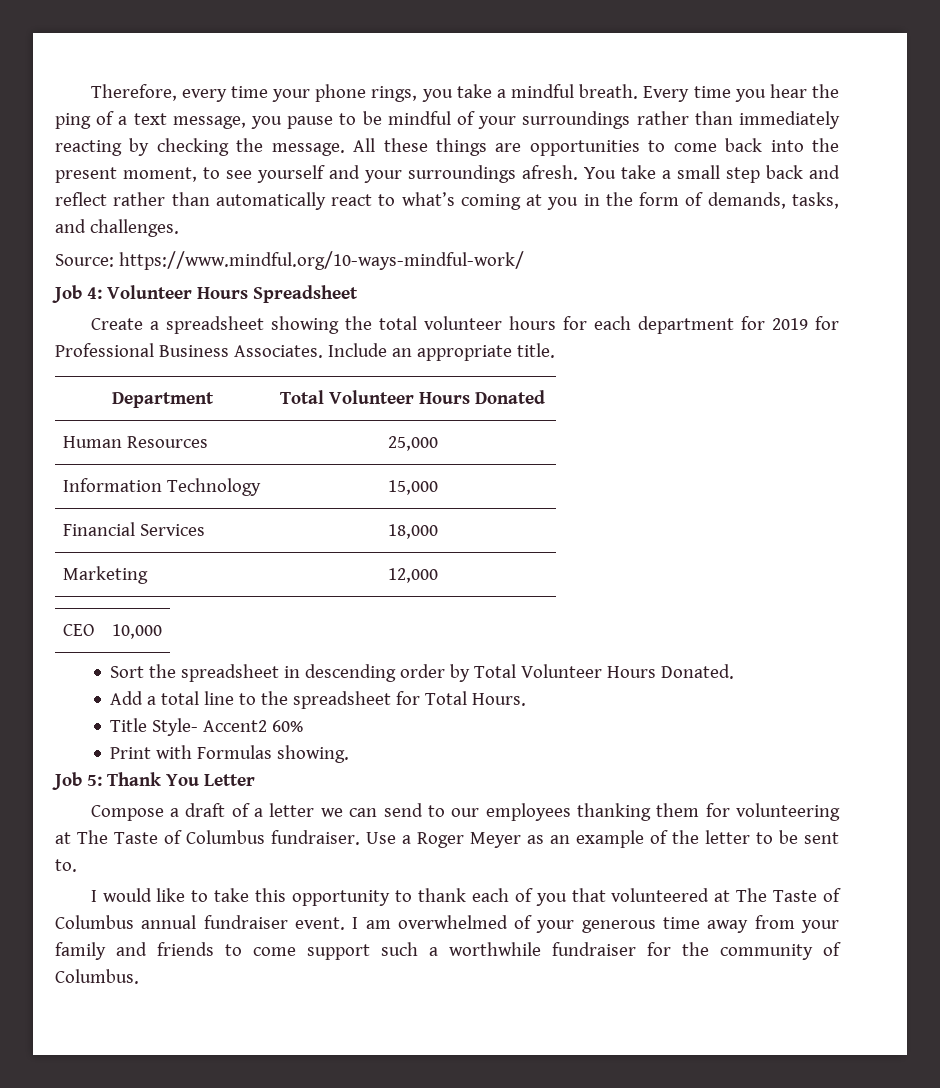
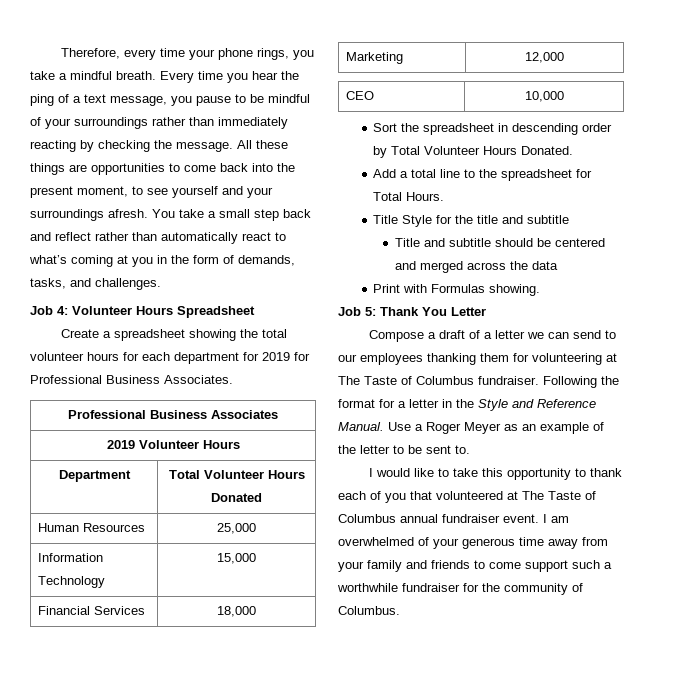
- Source: https://www.mindful.org/10-ways-mindful-work/
- Create a spreadsheet showing the total volunteer hours for each department for 2019 for Professional Business Associates. Include an appropriate title.
+ Create a spreadsheet showing the total volunteer hours for each department for 2019 for Professional Business Associates.
+ Professional Business Associates
+ 2019 Volunteer Hours
- Title Style- Accent2 60%
+ Title Style for the title and subtitle
+ Title and subtitle should be centered and merged across the data
+ Following the format for a letter in the Style and Reference Manual.

